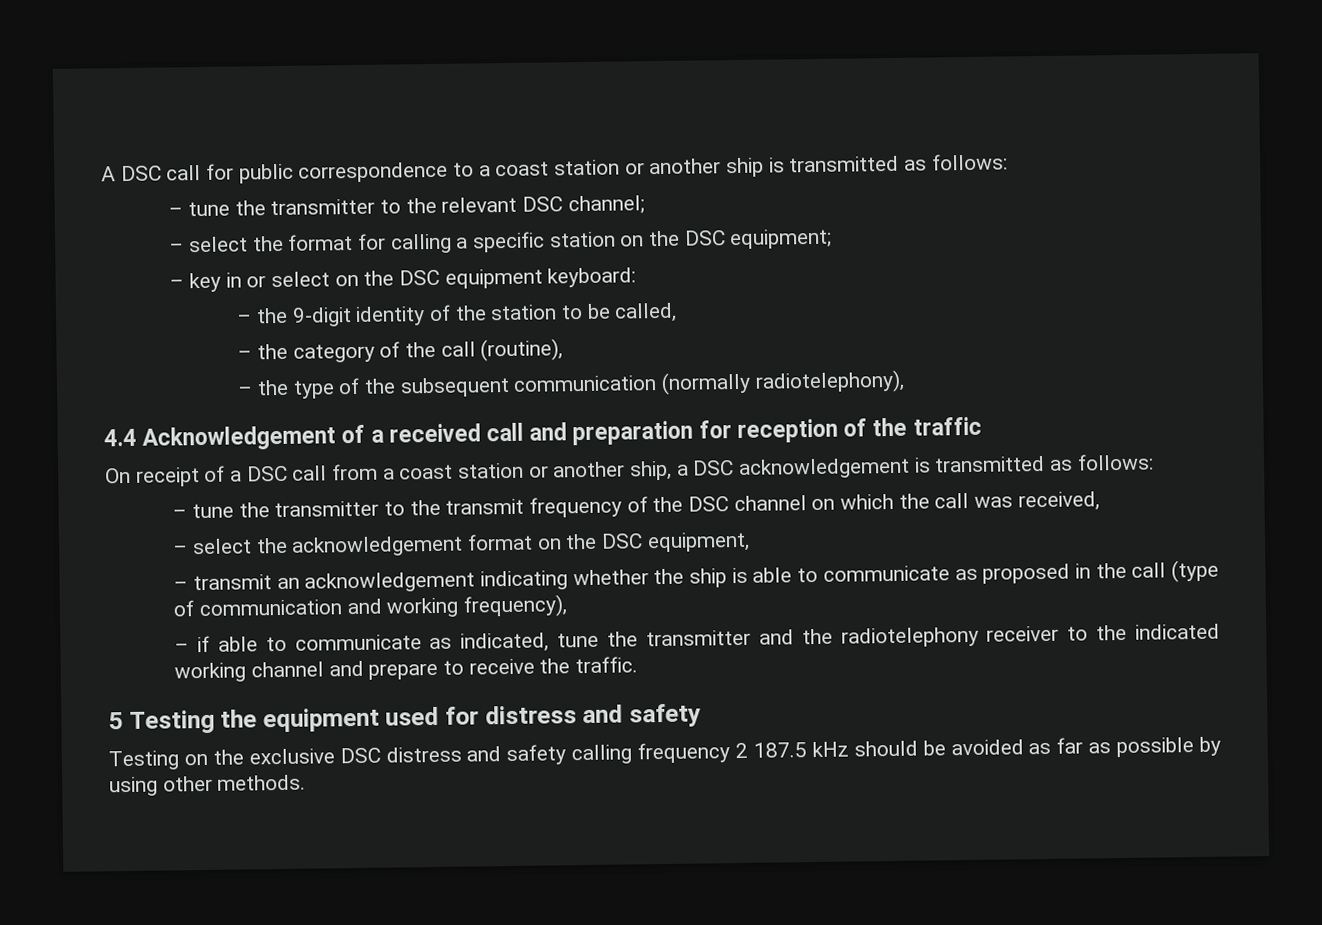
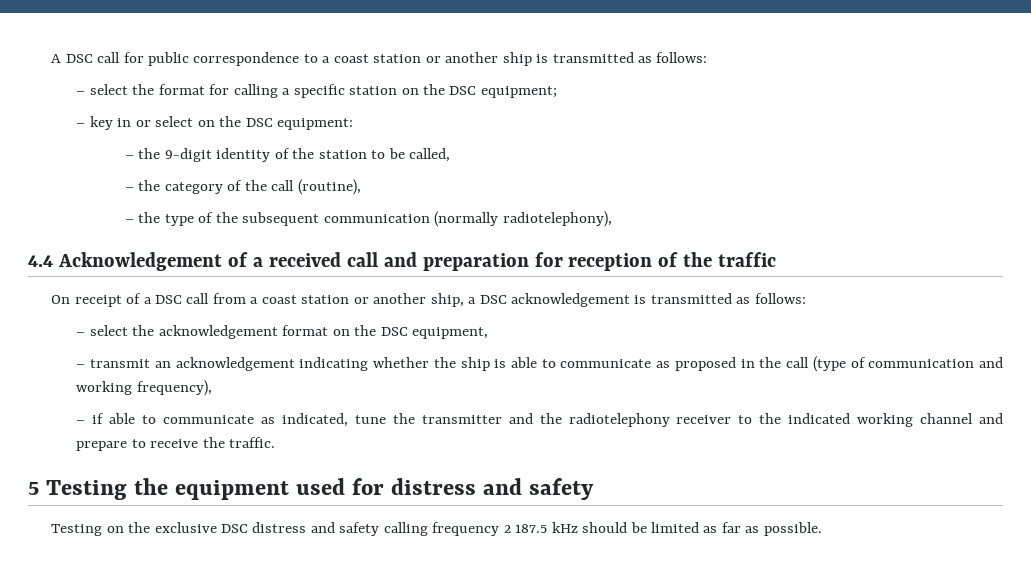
- – tune the transmitter to the relevant DSC channel;
- – key in or select on the DSC equipment keyboard:
+ – key in or select on the DSC equipment:
- – tune the transmitter to the transmit frequency of the DSC channel on which the call was received,
- Testing on the exclusive DSC distress and safety calling frequency 2 187.5 kHz should be avoided as far as possible by using other methods.
+ Testing on the exclusive DSC distress and safety calling frequency 2 187.5 kHz should be limited as far as possible.

